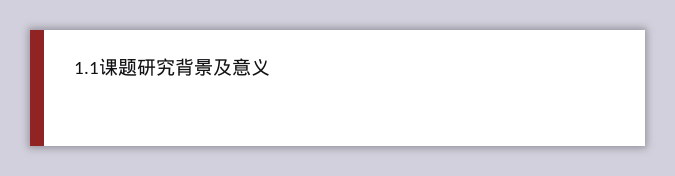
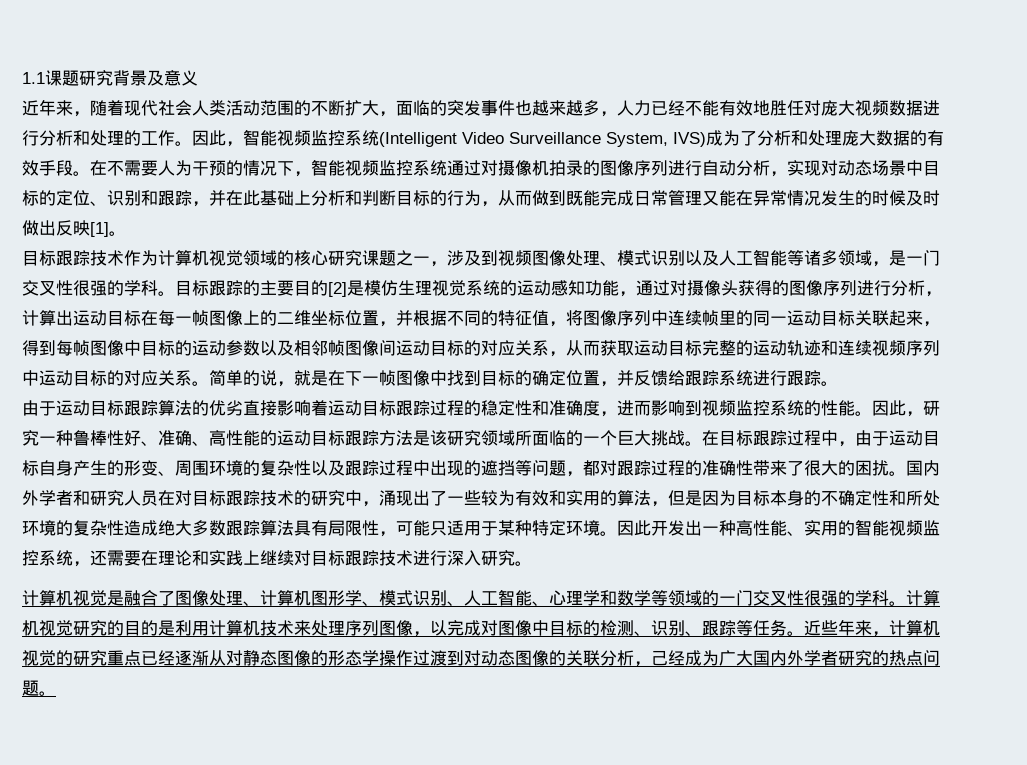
+ 近年来，随着现代社会人类活动范围的不断扩大，面临的突发事件也越来越多，人力已经不能有效地胜任对庞大视频数据进行分析和处理的工作。因此，智能视频监控系统(Intelligent Video Surveillance System, IVS)成为了分析和处理庞大数据的有效手段。在不需要人为干预的情况下，智能视频监控系统通过对摄像机拍录的图像序列进行自动分析，实现对动态场景中目标的定位、识别和跟踪，并在此基础上分析和判断目标的行为，从而做到既能完成日常管理又能在异常情况发生的时候及时做出反映[1]。
+ 目标跟踪技术作为计算机视觉领域的核心研究课题之一，涉及到视频图像处理、模式识别以及人工智能等诸多领域，是一门交叉性很强的学科。目标跟踪的主要目的[2]是模仿生理视觉系统的运动感知功能，通过对摄像头获得的图像序列进行分析，计算出运动目标在每一帧图像上的二维坐标位置，并根据不同的特征值，将图像序列中连续帧里的同一运动目标关联起来，得到每帧图像中目标的运动参数以及相邻帧图像间运动目标的对应关系，从而获取运动目标完整的运动轨迹和连续视频序列中运动目标的对应关系。简单的说，就是在下一帧图像中找到目标的确定位置，并反馈给跟踪系统进行跟踪。
+ 由于运动目标跟踪算法的优劣直接影响着运动目标跟踪过程的稳定性和准确度，进而影响到视频监控系统的性能。因此，研究一种鲁棒性好、准确、高性能的运动目标跟踪方法是该研究领域所面临的一个巨大挑战。在目标跟踪过程中，由于运动目标自身产生的形变、周围环境的复杂性以及跟踪过程中出现的遮挡等问题，都对跟踪过程的准确性带来了很大的困扰。国内外学者和研究人员在对目标跟踪技术的研究中，涌现出了一些较为有效和实用的算法，但是因为目标本身的不确定性和所处环境的复杂性造成绝大多数跟踪算法具有局限性，可能只适用于某种特定环境。因此开发出一种高性能、实用的智能视频监控系统，还需要在理论和实践上继续对目标跟踪技术进行深入研究。
+ 计算机视觉是融合了图像处理、计算机图形学、模式识别、人工智能、心理学和数学等领域的一门交叉性很强的学科。计算机视觉研究的目的是利用计算机技术来处理序列图像，以完成对图像中目标的检测、识别、跟踪等任务。近些年来，计算机视觉的研究重点已经逐渐从对静态图像的形态学操作过渡到对动态图像的关联分析，己经成为广大国内外学者研究的热点问题。

